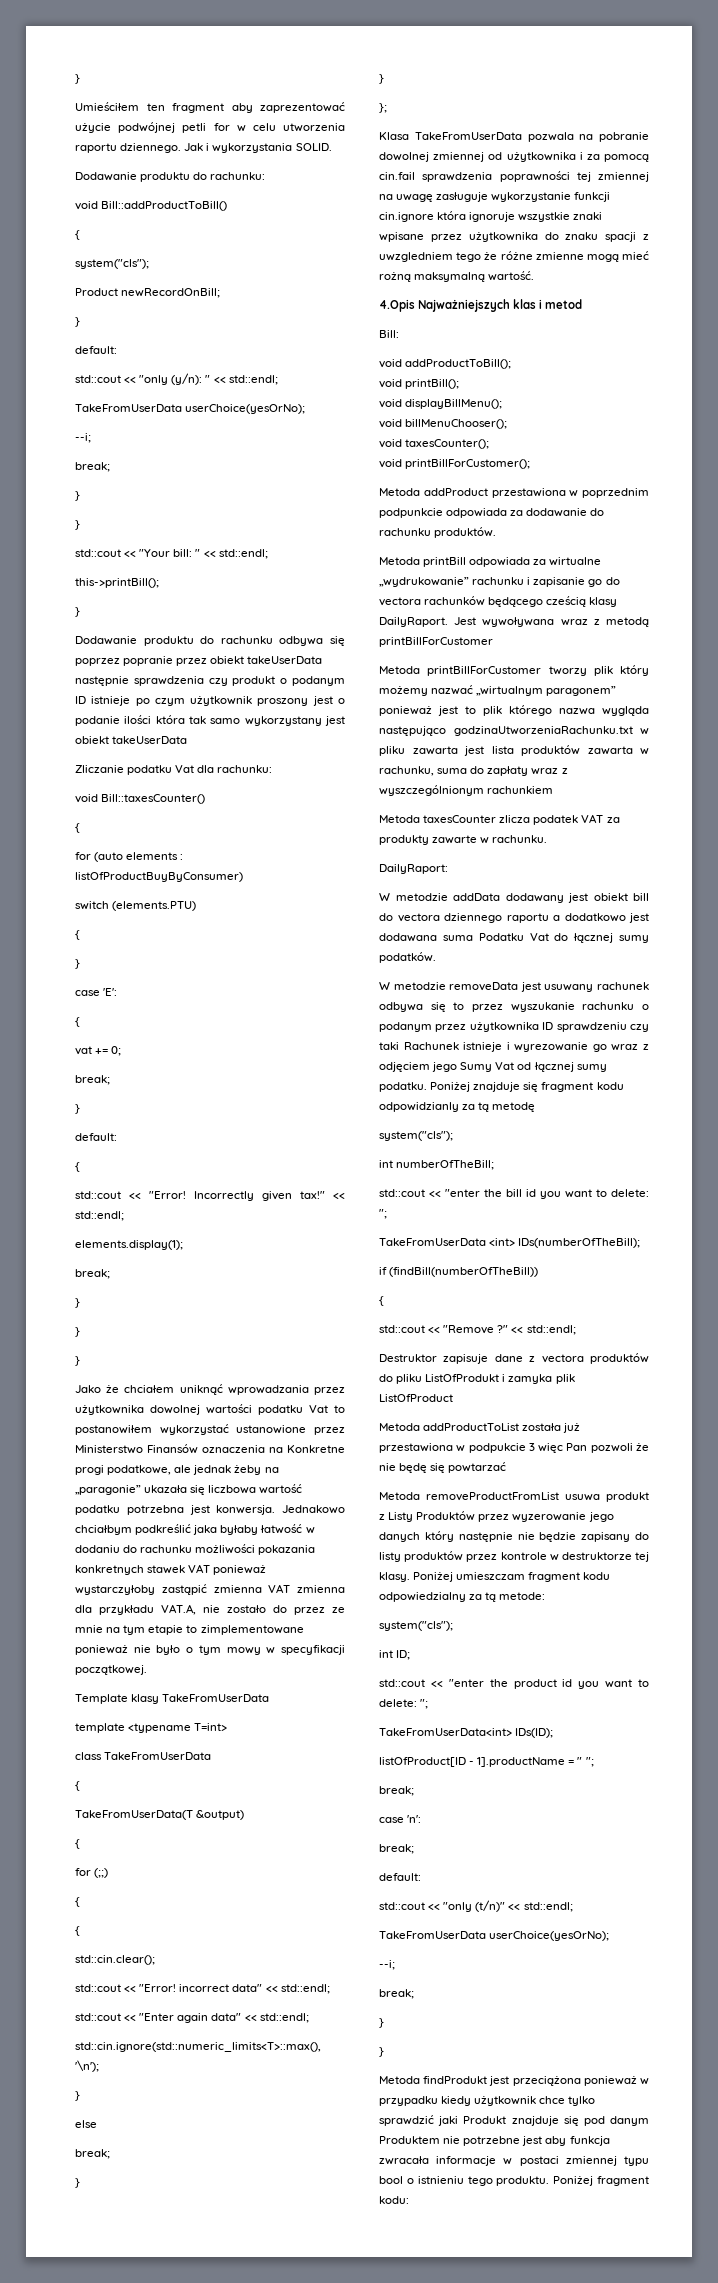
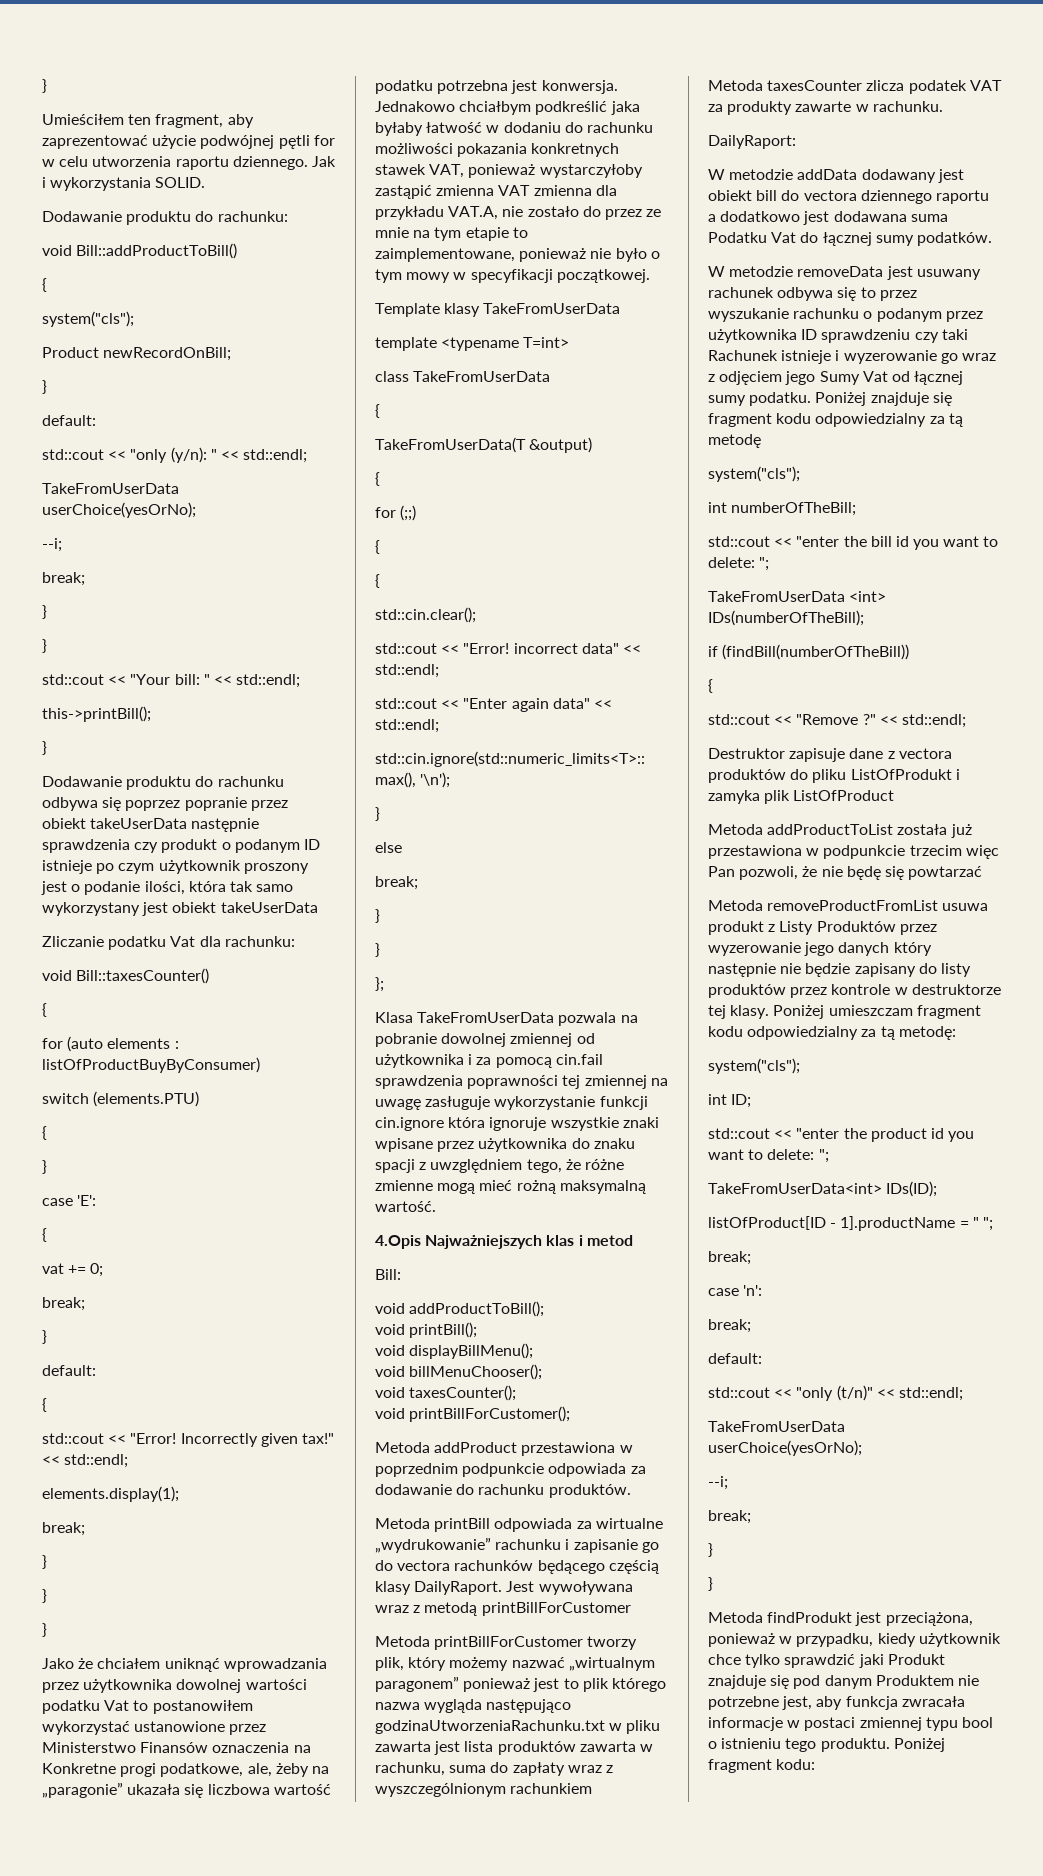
- Umieściłem ten fragment aby zaprezentować użycie podwójnej petli for w celu utworzenia raportu dziennego.
+ Umieściłem ten fragment, aby zaprezentować użycie podwójnej pętli for w celu utworzenia raportu dziennego.
- Dodawanie produktu do rachunku odbywa się poprzez popranie przez obiekt takeUserData następnie sprawdzenia czy produkt o podanym ID istnieje po czym użytkownik proszony jest o podanie ilości która tak samo wykorzystany jest obiekt takeUserData
+ Dodawanie produktu do rachunku odbywa się poprzez popranie przez obiekt takeUserData następnie sprawdzenia czy produkt o podanym ID istnieje po czym użytkownik proszony jest o podanie ilości, która tak samo wykorzystany jest obiekt takeUserData
- Jako że chciałem uniknąć wprowadzania przez użytkownika dowolnej wartości podatku Vat to postanowiłem wykorzystać ustanowione przez Ministerstwo Finansów oznaczenia na Konkretne progi podatkowe, ale jednak żeby na „paragonie” ukazała się liczbowa wartość podatku potrzebna jest konwersja.
+ Jako że chciałem uniknąć wprowadzania przez użytkownika dowolnej wartości podatku Vat to postanowiłem wykorzystać ustanowione przez Ministerstwo Finansów oznaczenia na Konkretne progi podatkowe, ale, żeby na „paragonie” ukazała się liczbowa wartość podatku potrzebna jest konwersja.
- Jednakowo chciałbym podkreślić jaka byłaby łatwość w dodaniu do rachunku możliwości pokazania konkretnych stawek VAT ponieważ wystarczyłoby zastąpić zmienna VAT zmienna dla przykładu VAT.A, nie zostało do przez ze mnie na tym etapie to zimplementowane ponieważ nie było o tym mowy w specyfikacji początkowej.
+ Jednakowo chciałbym podkreślić jaka byłaby łatwość w dodaniu do rachunku możliwości pokazania konkretnych stawek VAT, ponieważ wystarczyłoby zastąpić zmienna VAT zmienna dla przykładu VAT.A, nie zostało do przez ze mnie na tym etapie to zaimplementowane, ponieważ nie było o tym mowy w specyfikacji początkowej.
- Klasa TakeFromUserData pozwala na pobranie dowolnej zmiennej od użytkownika i za pomocą cin.fail sprawdzenia poprawności tej zmiennej na uwagę zasługuje wykorzystanie funkcji cin.ignore która ignoruje wszystkie znaki wpisane przez użytkownika do znaku spacji z uwzgledniem tego że różne zmienne mogą mieć rożną maksymalną wartość.
+ Klasa TakeFromUserData pozwala na pobranie dowolnej zmiennej od użytkownika i za pomocą cin.fail sprawdzenia poprawności tej zmiennej na uwagę zasługuje wykorzystanie funkcji cin.ignore która ignoruje wszystkie znaki wpisane przez użytkownika do znaku spacji z uwzględniem tego, że różne zmienne mogą mieć rożną maksymalną wartość.
- Metoda printBill odpowiada za wirtualne „wydrukowanie” rachunku i zapisanie go do vectora rachunków będącego cześcią klasy DailyRaport.
+ Metoda printBill odpowiada za wirtualne „wydrukowanie” rachunku i zapisanie go do vectora rachunków będącego częścią klasy DailyRaport.
- Metoda printBillForCustomer tworzy plik który możemy nazwać „wirtualnym paragonem” ponieważ jest to plik którego nazwa wygląda następująco godzinaUtworzeniaRachunku.txt w pliku zawarta jest lista produktów zawarta w rachunku, suma do zapłaty wraz z wyszczególnionym rachunkiem
+ Metoda printBillForCustomer tworzy plik, który możemy nazwać „wirtualnym paragonem” ponieważ jest to plik którego nazwa wygląda następująco godzinaUtworzeniaRachunku.txt w pliku zawarta jest lista produktów zawarta w rachunku, suma do zapłaty wraz z wyszczególnionym rachunkiem
- W metodzie removeData jest usuwany rachunek odbywa się to przez wyszukanie rachunku o podanym przez użytkownika ID sprawdzeniu czy taki Rachunek istnieje i wyrezowanie go wraz z odjęciem jego Sumy Vat od łącznej sumy podatku.
+ W metodzie removeData jest usuwany rachunek odbywa się to przez wyszukanie rachunku o podanym przez użytkownika ID sprawdzeniu czy taki Rachunek istnieje i wyzerowanie go wraz z odjęciem jego Sumy Vat od łącznej sumy podatku.
- Poniżej znajduje się fragment kodu odpowidzianly za tą metodę
+ Poniżej znajduje się fragment kodu odpowiedzialny za tą metodę
- Metoda addProductToList została już przestawiona w podpukcie 3 więc Pan pozwoli że nie będę się powtarzać
+ Metoda addProductToList została już przestawiona w podpunkcie trzecim więc Pan pozwoli, że nie będę się powtarzać
- Poniżej umieszczam fragment kodu odpowiedzialny za tą metode:
+ Poniżej umieszczam fragment kodu odpowiedzialny za tą metodę:
- Metoda findProdukt jest przeciążona ponieważ w przypadku kiedy użytkownik chce tylko sprawdzić jaki Produkt znajduje się pod danym Produktem nie potrzebne jest aby funkcja zwracała informacje w postaci zmiennej typu bool o istnieniu tego produktu.
+ Metoda findProdukt jest przeciążona, ponieważ w przypadku, kiedy użytkownik chce tylko sprawdzić jaki Produkt znajduje się pod danym Produktem nie potrzebne jest, aby funkcja zwracała informacje w postaci zmiennej typu bool o istnieniu tego produktu.

